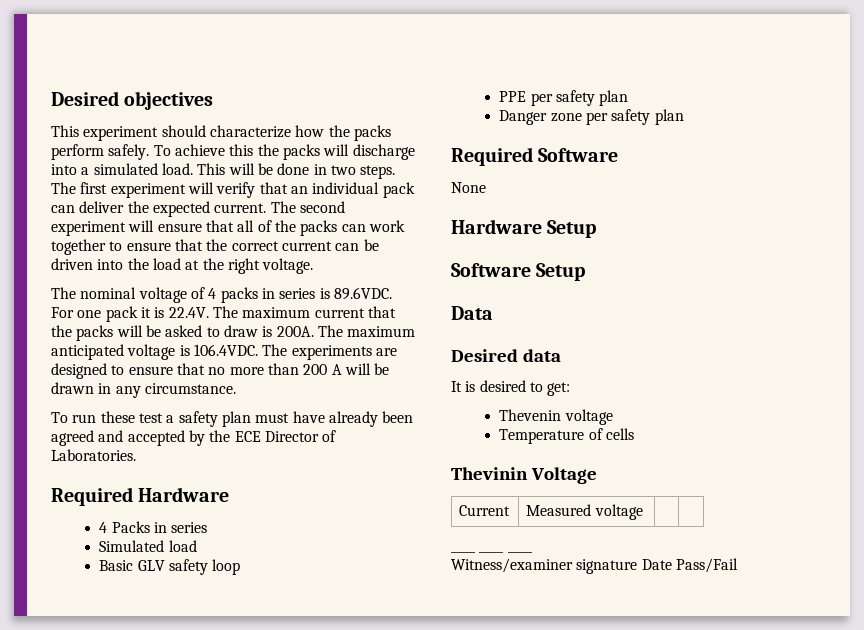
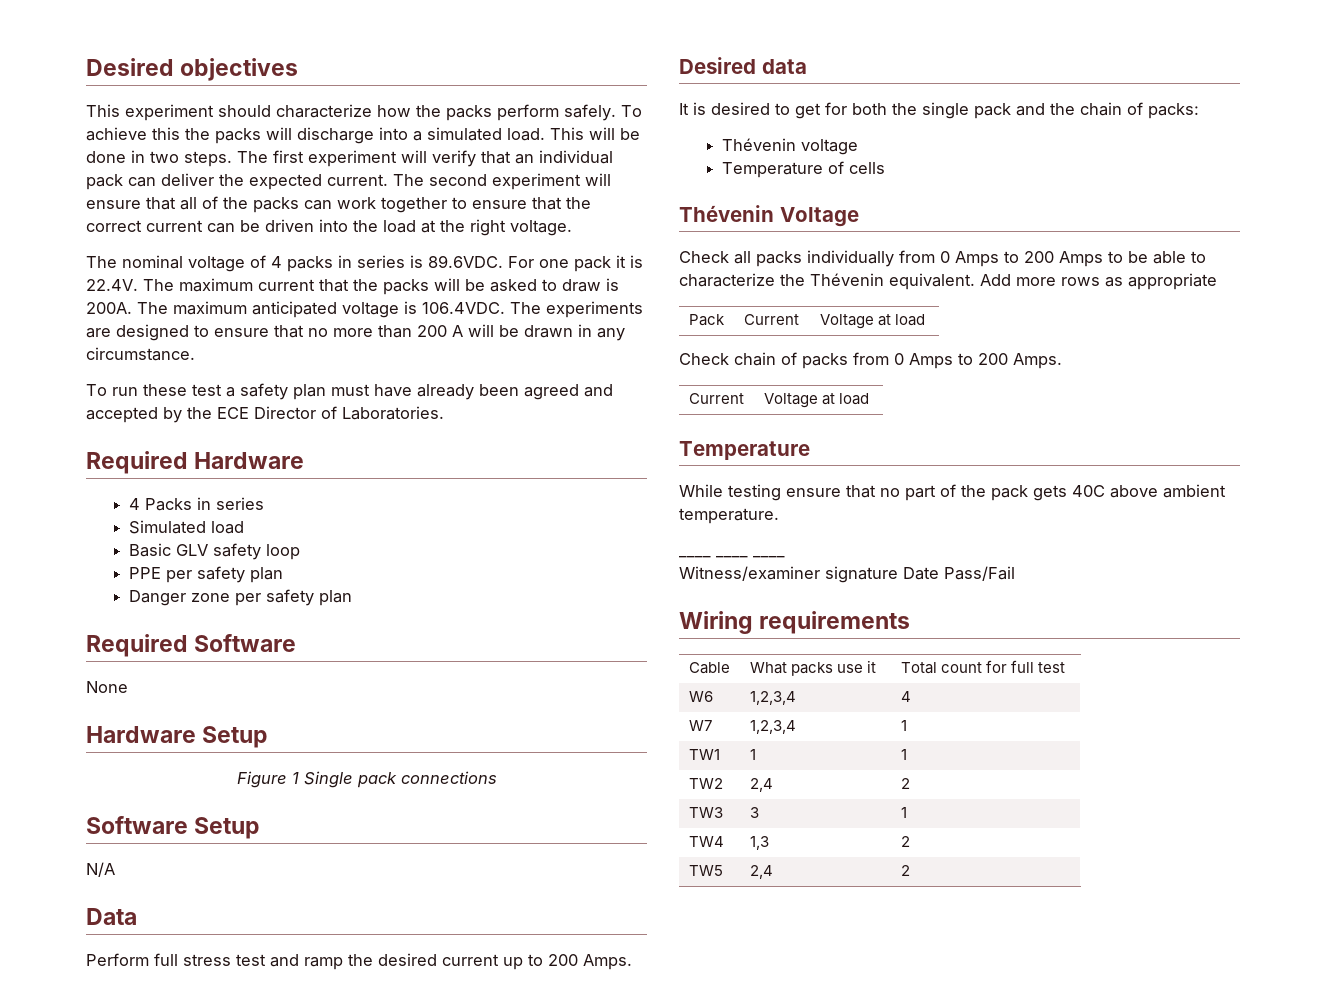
+ Figure 1 Single pack connections
+ N/A
+ Perform full stress test and ramp the desired current up to 200 Amps.
- It is desired to get:
- Thevenin voltage
+ It is desired to get for both the single pack and the chain of packs:
+ Thévenin voltage
- Thevinin Voltage
- Current | Measured voltage | |
+ Thévenin Voltage
+ Check all packs individually from 0 Amps to 200 Amps to be able to characterize the Thévenin equivalent. Add more rows as appropriate
+ Pack | Current | Voltage at load
+ Check chain of packs from 0 Amps to 200 Amps.
+ Current | Voltage at load
+ Temperature
+ While testing ensure that no part of the pack gets 40C above ambient temperature.
+ Wiring requirements
+ Cable | What packs use it | Total count for full test
+ W6 | 1,2,3,4 | 4
+ W7 | 1,2,3,4 | 1
+ TW1 | 1 | 1
+ TW2 | 2,4 | 2
+ TW3 | 3 | 1
+ TW4 | 1,3 | 2
+ TW5 | 2,4 | 2

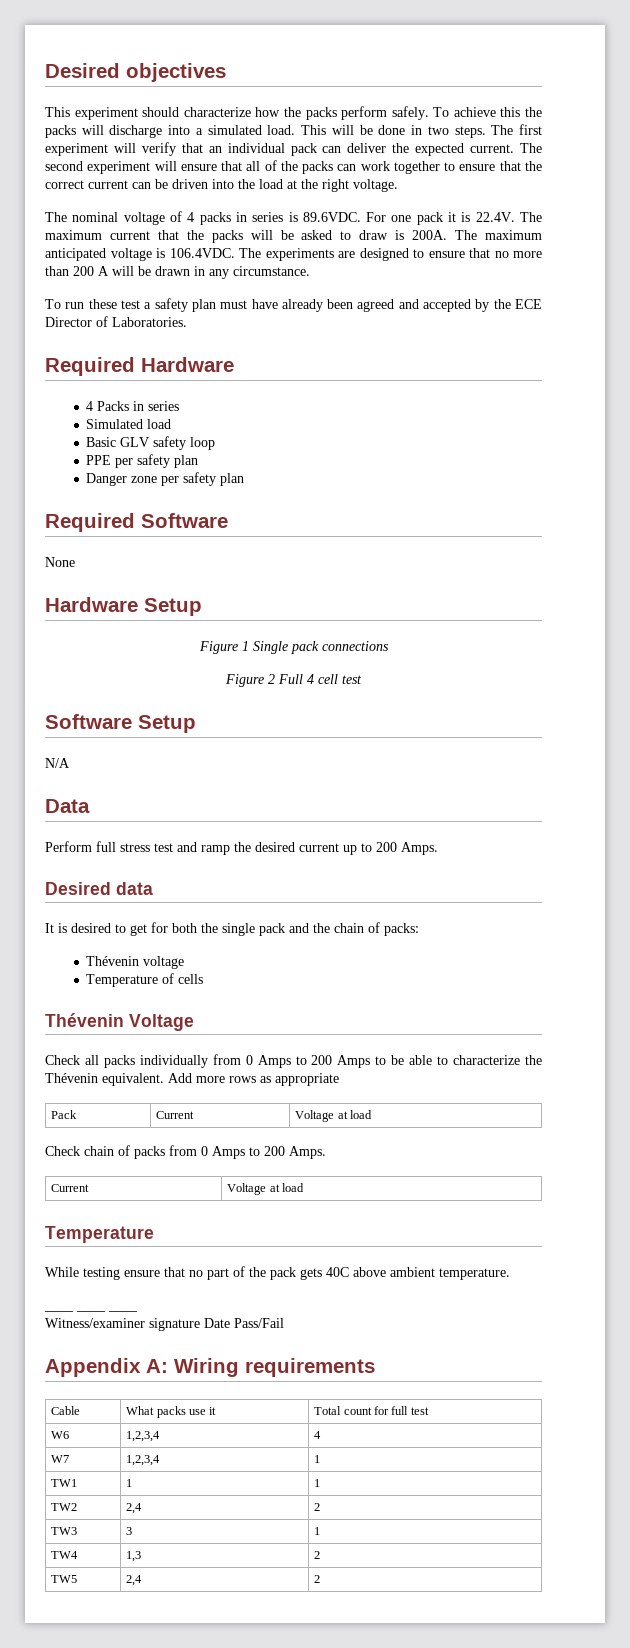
+ Figure 2 Full 4 cell test
- Wiring requirements
+ Appendix A: Wiring requirements

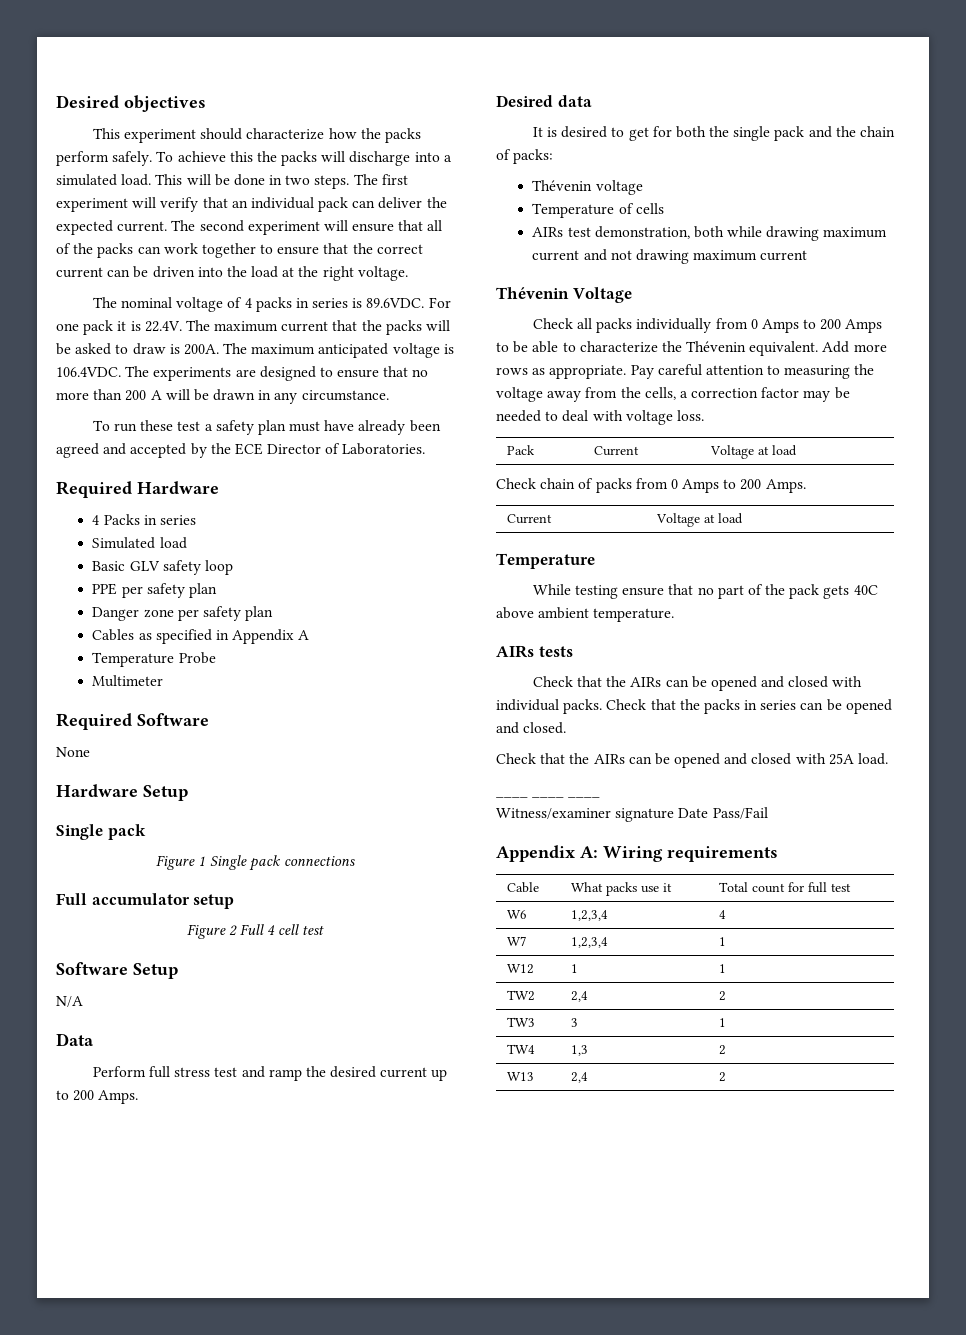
+ Cables as specified in Appendix A
+ Temperature Probe
+ Multimeter
  Hardware Setup
+ Single pack
+ Full accumulator setup
+ AIRs test demonstration, both while drawing maximum current and not drawing maximum current
- Add more rows as appropriate
+ Add more rows as appropriate. Pay careful attention to measuring the voltage away from the cells, a correction factor may be needed to deal with voltage loss.
+ AIRs tests
+ Check that the AIRs can be opened and closed with individual packs. Check that the packs in series can be opened and closed.
+ Check that the AIRs can be opened and closed with 25A load.
- TW1 | 1 | 1
+ W12 | 1 | 1
- TW5 | 2,4 | 2
+ W13 | 2,4 | 2

